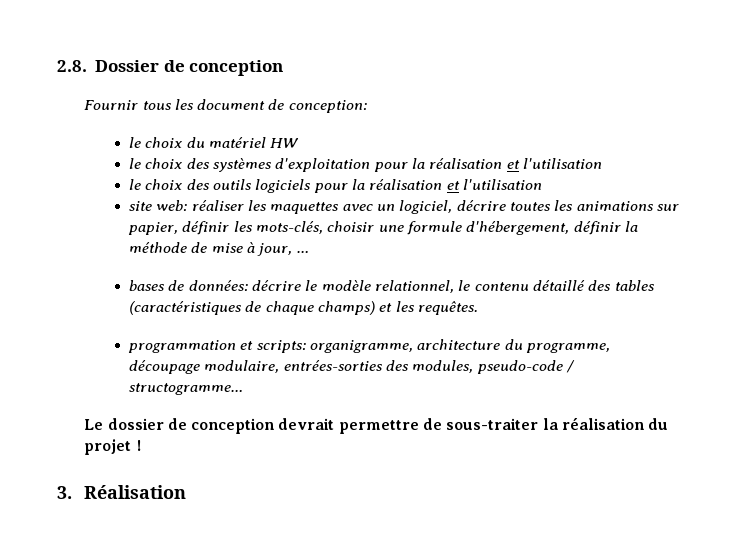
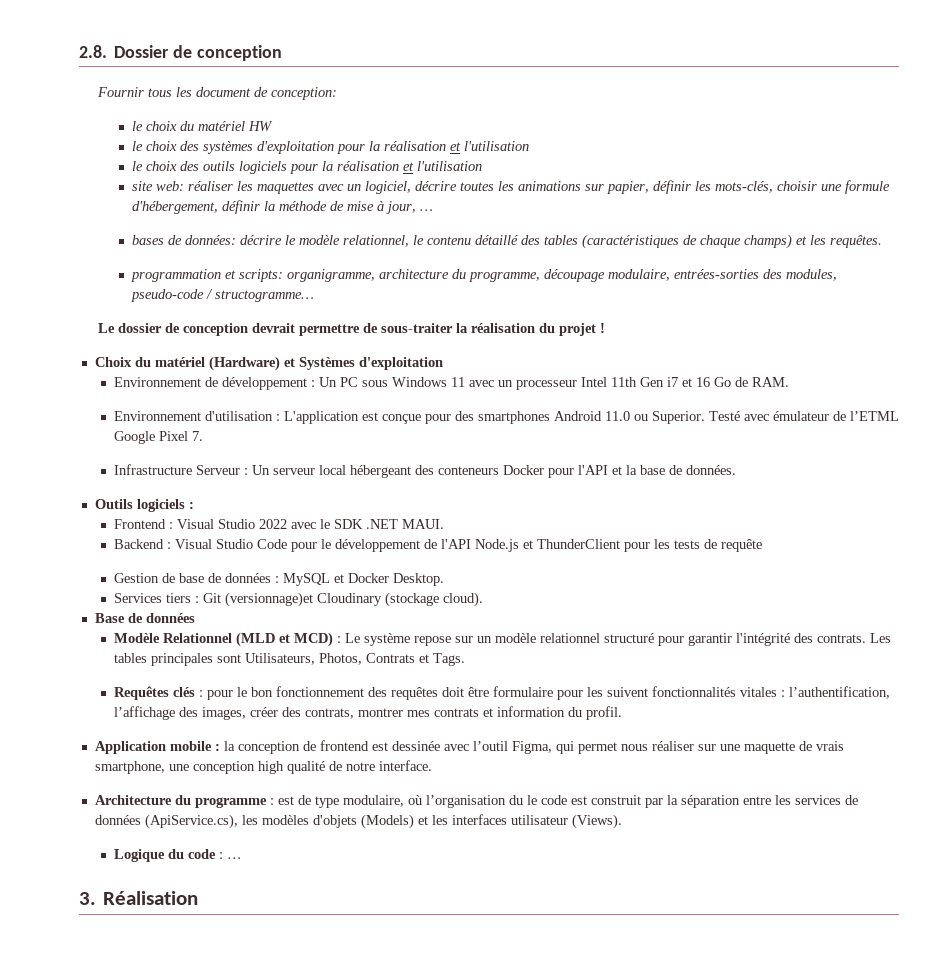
+ Choix du matériel (Hardware) et Systèmes d'exploitation
+ Environnement de développement : Un PC sous Windows 11 avec un processeur Intel 11th Gen i7 et 16 Go de RAM.
+ Environnement d'utilisation : L'application est conçue pour des smartphones Android 11.0 ou Superior. Testé avec émulateur de l’ETML Google Pixel 7.
+ Infrastructure Serveur : Un serveur local hébergeant des conteneurs Docker pour l'API et la base de données.
+ Outils logiciels :
+ Frontend : Visual Studio 2022 avec le SDK .NET MAUI.
+ Backend : Visual Studio Code pour le développement de l'API Node.js et ThunderClient pour les tests de requête
+ Gestion de base de données : MySQL et Docker Desktop.
+ Services tiers : Git (versionnage)et Cloudinary (stockage cloud).
+ Base de données
+ Modèle Relationnel (MLD et MCD) : Le système repose sur un modèle relationnel structuré pour garantir l'intégrité des contrats. Les tables principales sont Utilisateurs, Photos, Contrats et Tags.
+ Requêtes clés : pour le bon fonctionnement des requêtes doit être formulaire pour les suivent fonctionnalités vitales : l’authentification, l’affichage des images, créer des contrats, montrer mes contrats et information du profil.
+ Application mobile : la conception de frontend est dessinée avec l’outil Figma, qui permet nous réaliser sur une maquette de vrais smartphone, une conception high qualité de notre interface.
+ Architecture du programme : est de type modulaire, où l’organisation du le code est construit par la séparation entre les services de données (ApiService.cs), les modèles d'objets (Models) et les interfaces utilisateur (Views).
+ Logique du code : …

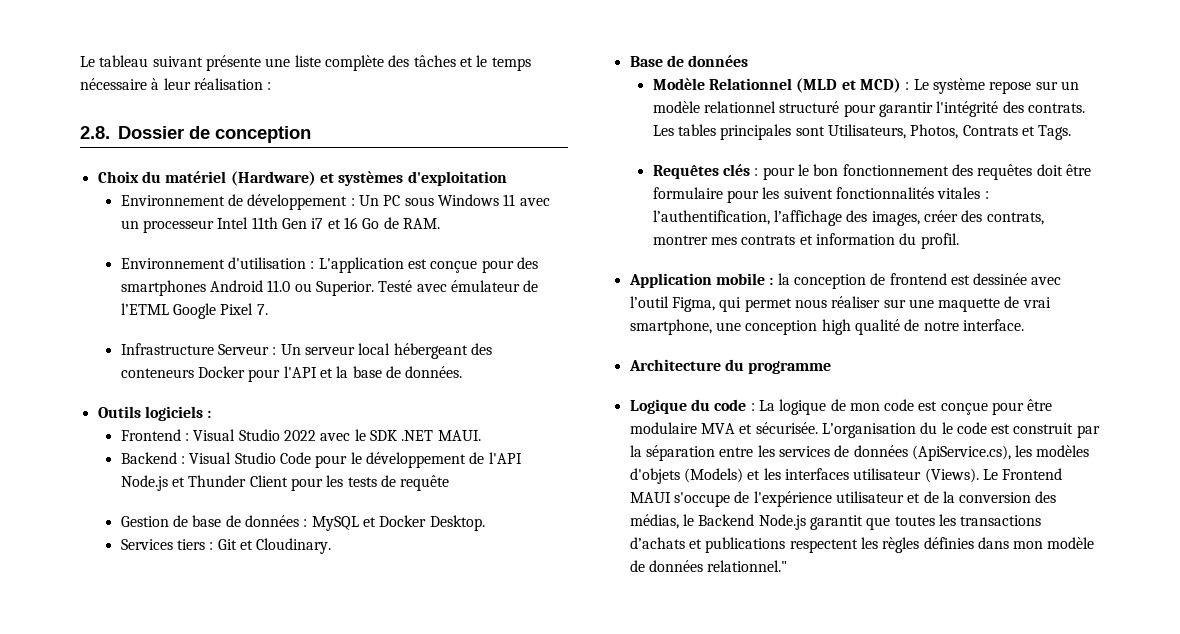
+ Le tableau suivant présente une liste complète des tâches et le temps nécessaire à leur réalisation :
  2.8. Dossier de conception
- Fournir tous les document de conception:
- le choix du matériel HW
- le choix des systèmes d'exploitation pour la réalisation et l'utilisation
- le choix des outils logiciels pour la réalisation et l'utilisation
- site web: réaliser les maquettes avec un logiciel, décrire toutes les animations sur papier, définir les mots-clés, choisir une formule d'hébergement, définir la méthode de mise à jour, …
- bases de données: décrire le modèle relationnel, le contenu détaillé des tables (caractéristiques de chaque champs) et les requêtes.
- programmation et scripts: organigramme, architecture du programme, découpage modulaire, entrées-sorties des modules, pseudo-code / structogramme…
- Le dossier de conception devrait permettre de sous-traiter la réalisation du projet !
- Choix du matériel (Hardware) et Systèmes d'exploitation
+ Choix du matériel (Hardware) et systèmes d'exploitation
- Backend : Visual Studio Code pour le développement de l'API Node.js et ThunderClient pour les tests de requête
+ Backend : Visual Studio Code pour le développement de l'API Node.js et Thunder Client pour les tests de requête
- Services tiers : Git (versionnage)et Cloudinary (stockage cloud).
+ Services tiers : Git et Cloudinary.
- Application mobile : la conception de frontend est dessinée avec l’outil Figma, qui permet nous réaliser sur une maquette de vrais smartphone, une conception high qualité de notre interface.
+ Application mobile : la conception de frontend est dessinée avec l’outil Figma, qui permet nous réaliser sur une maquette de vrai smartphone, une conception high qualité de notre interface.
- Architecture du programme : est de type modulaire, où l’organisation du le code est construit par la séparation entre les services de données (ApiService.cs), les modèles d'objets (Models) et les interfaces utilisateur (Views).
- Logique du code : …
- 3. Réalisation
+ Architecture du programme
+ Logique du code : La logique de mon code est conçue pour être modulaire MVA et sécurisée. L’organisation du le code est construit par la séparation entre les services de données (ApiService.cs), les modèles d'objets (Models) et les interfaces utilisateur (Views). Le Frontend MAUI s'occupe de l'expérience utilisateur et de la conversion des médias, le Backend Node.js garantit que toutes les transactions d’achats et publications respectent les règles définies dans mon modèle de données relationnel."

